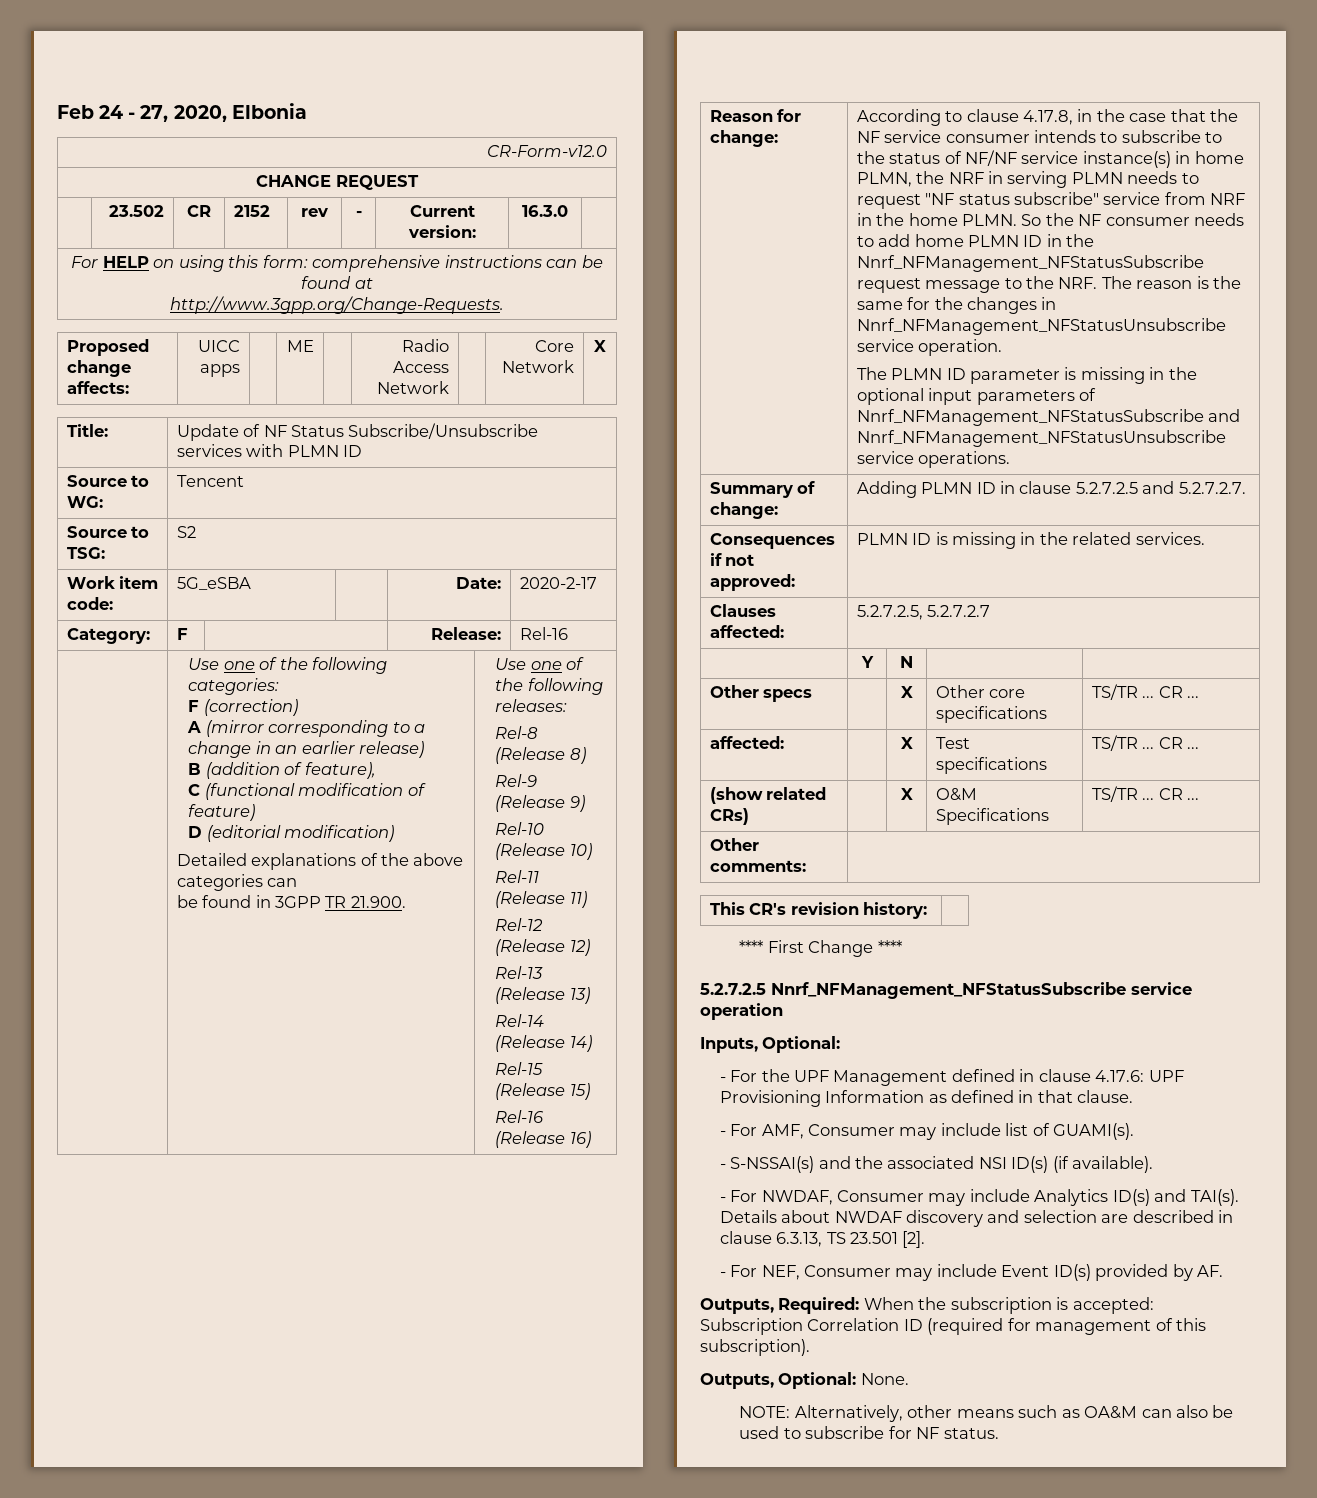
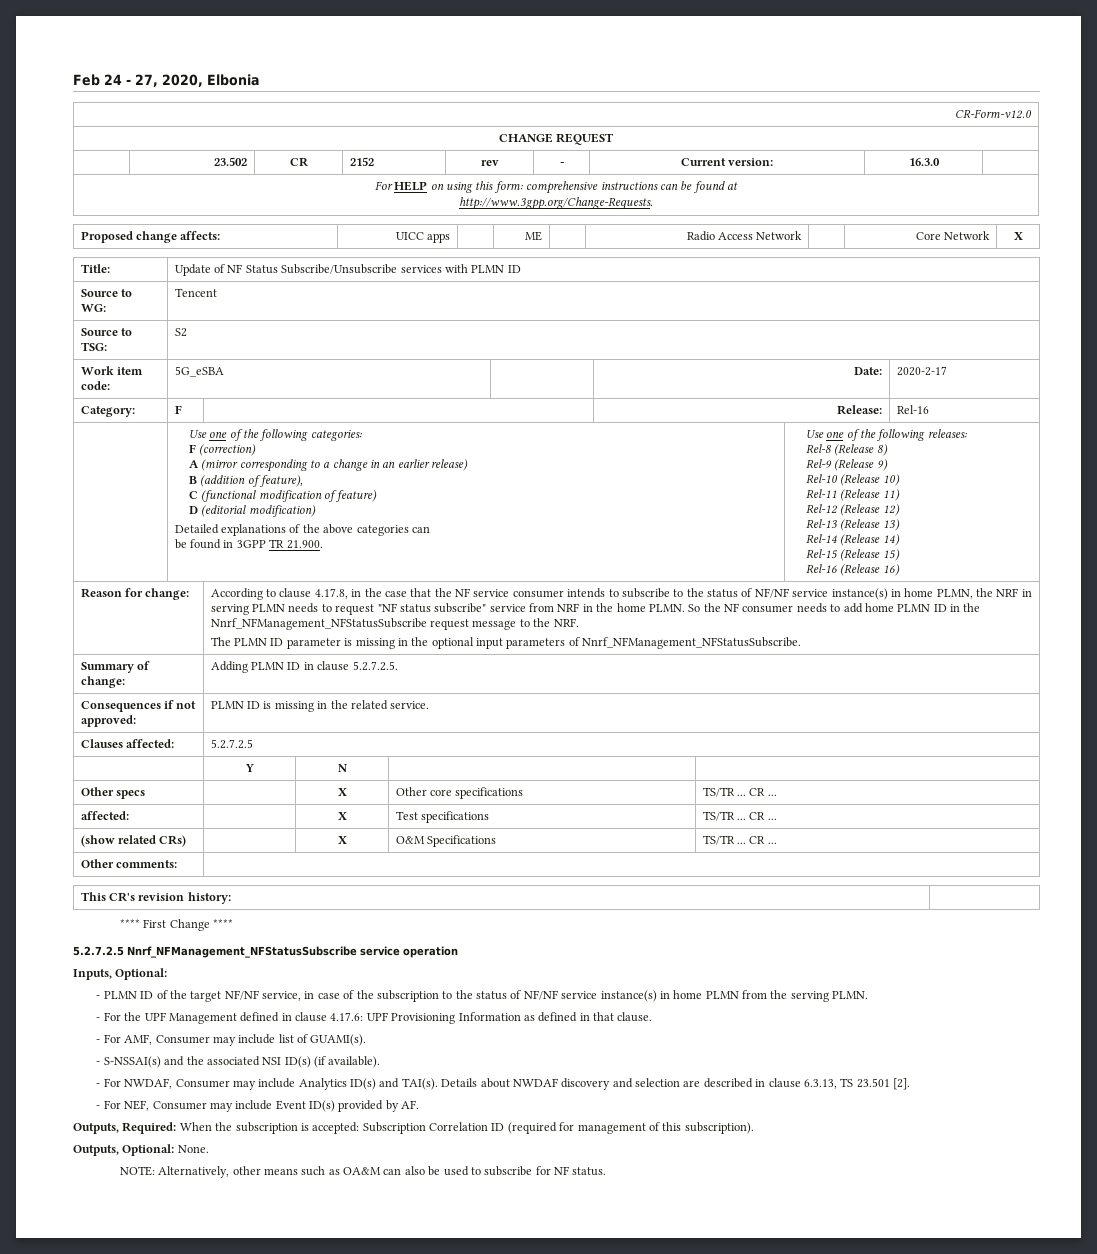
- So the NF consumer needs to add home PLMN ID in the Nnrf_NFManagement_NFStatusSubscribe request message to the NRF. The reason is the same for the changes in Nnrf_NFManagement_NFStatusUnsubscribe service operation.
+ So the NF consumer needs to add home PLMN ID in the Nnrf_NFManagement_NFStatusSubscribe request message to the NRF.
- The PLMN ID parameter is missing in the optional input parameters of Nnrf_NFManagement_NFStatusSubscribe and Nnrf_NFManagement_NFStatusUnsubscribe service operations.
+ The PLMN ID parameter is missing in the optional input parameters of Nnrf_NFManagement_NFStatusSubscribe.
- Summary of change: | Adding PLMN ID in clause 5.2.7.2.5 and 5.2.7.2.7.
+ Summary of change: | Adding PLMN ID in clause 5.2.7.2.5.
- Consequences if not approved: | PLMN ID is missing in the related services.
+ Consequences if not approved: | PLMN ID is missing in the related service.
- Clauses affected: | 5.2.7.2.5, 5.2.7.2.7
+ Clauses affected: | 5.2.7.2.5
+ - PLMN ID of the target NF/NF service, in case of the subscription to the status of NF/NF service instance(s) in home PLMN from the serving PLMN.

